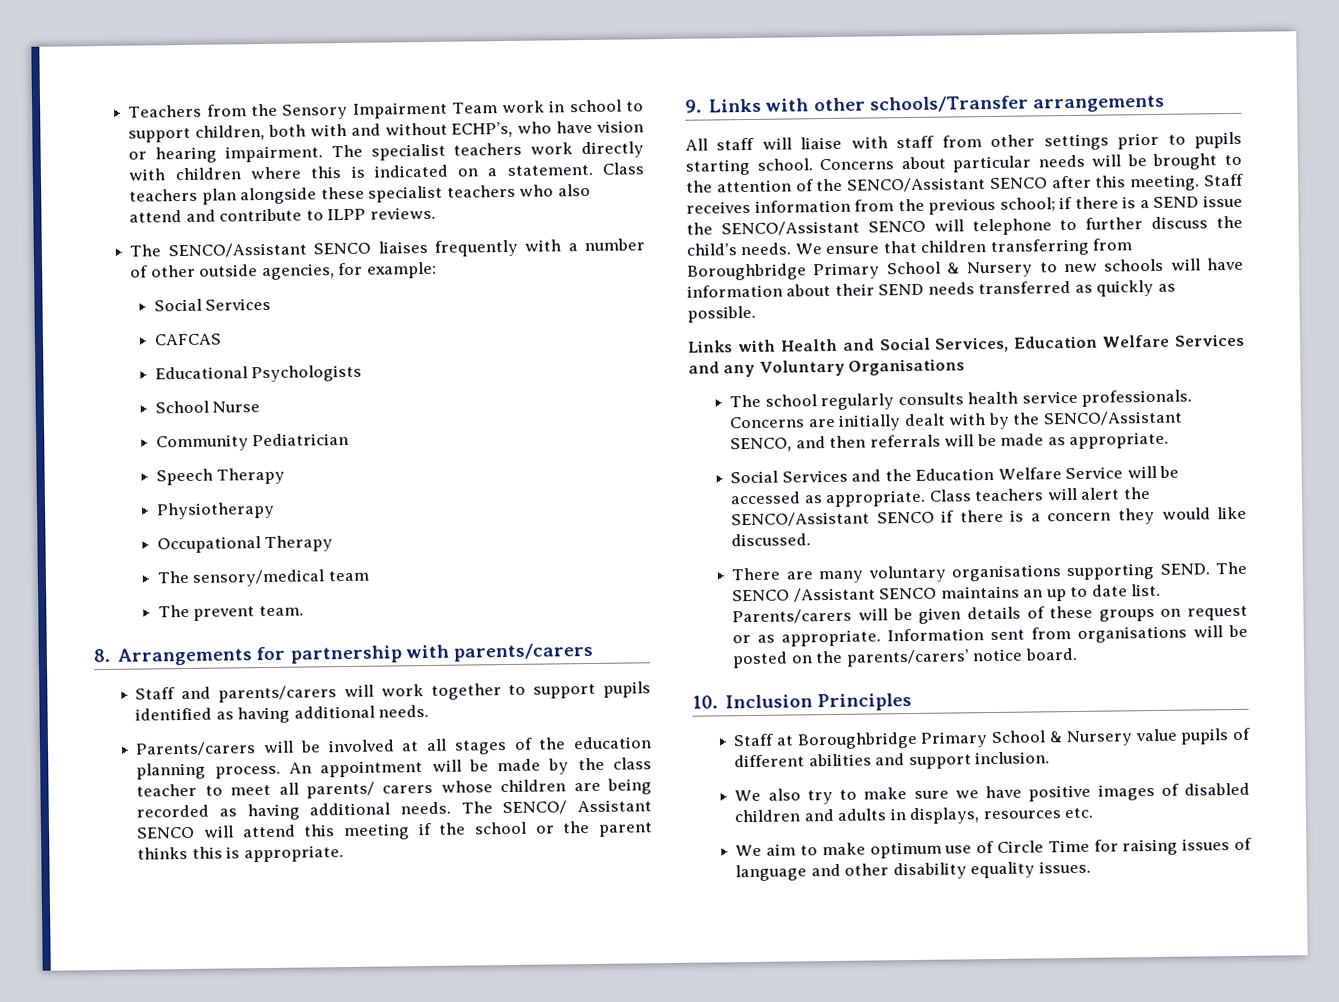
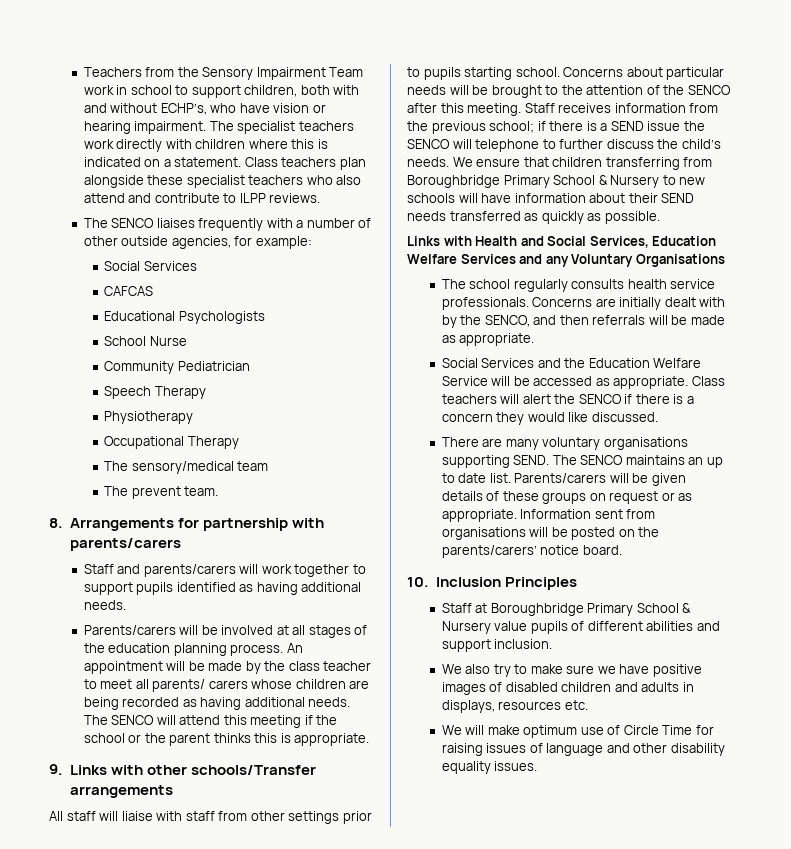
- The SENCO/Assistant SENCO liaises frequently with a number of other outside agencies, for example:
+ The SENCO liaises frequently with a number of other outside agencies, for example:
- The SENCO/ Assistant SENCO will attend this meeting if the school or the parent thinks this is appropriate.
+ The SENCO will attend this meeting if the school or the parent thinks this is appropriate.
- Concerns about particular needs will be brought to the attention of the SENCO/Assistant SENCO after this meeting.
+ Concerns about particular needs will be brought to the attention of the SENCO after this meeting.
- Staff receives information from the previous school; if there is a SEND issue the SENCO/Assistant SENCO will telephone to further discuss the child’s needs.
+ Staff receives information from the previous school; if there is a SEND issue the SENCO will telephone to further discuss the child’s needs.
- Concerns are initially dealt with by the SENCO/Assistant SENCO, and then referrals will be made as appropriate.
+ Concerns are initially dealt with by the SENCO, and then referrals will be made as appropriate.
- Class teachers will alert the SENCO/Assistant SENCO if there is a concern they would like discussed.
+ Class teachers will alert the SENCO if there is a concern they would like discussed.
- The SENCO /Assistant SENCO maintains an up to date list.
+ The SENCO maintains an up to date list.
- We aim to make optimum use of Circle Time for raising issues of language and other disability equality issues.
+ We will make optimum use of Circle Time for raising issues of language and other disability equality issues.

